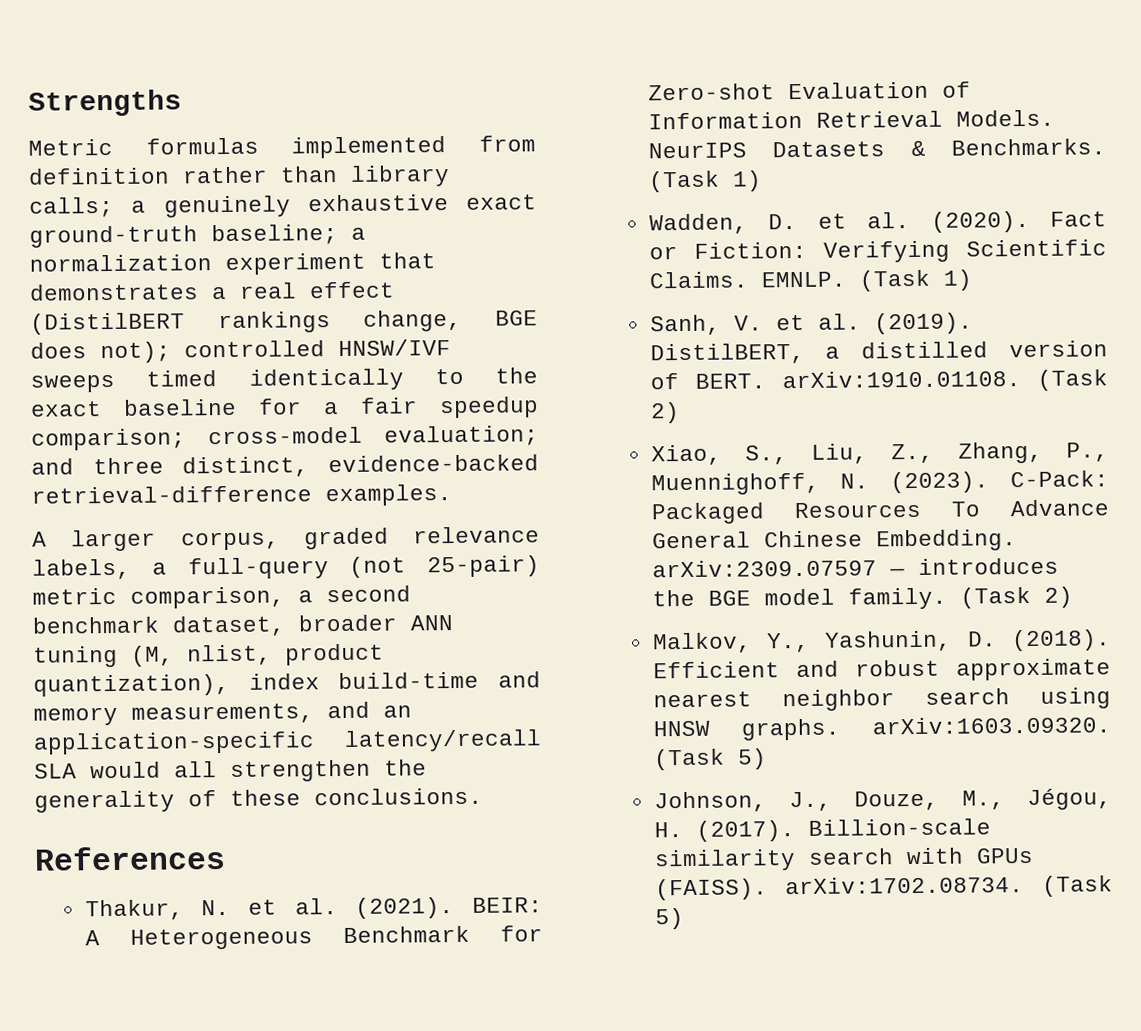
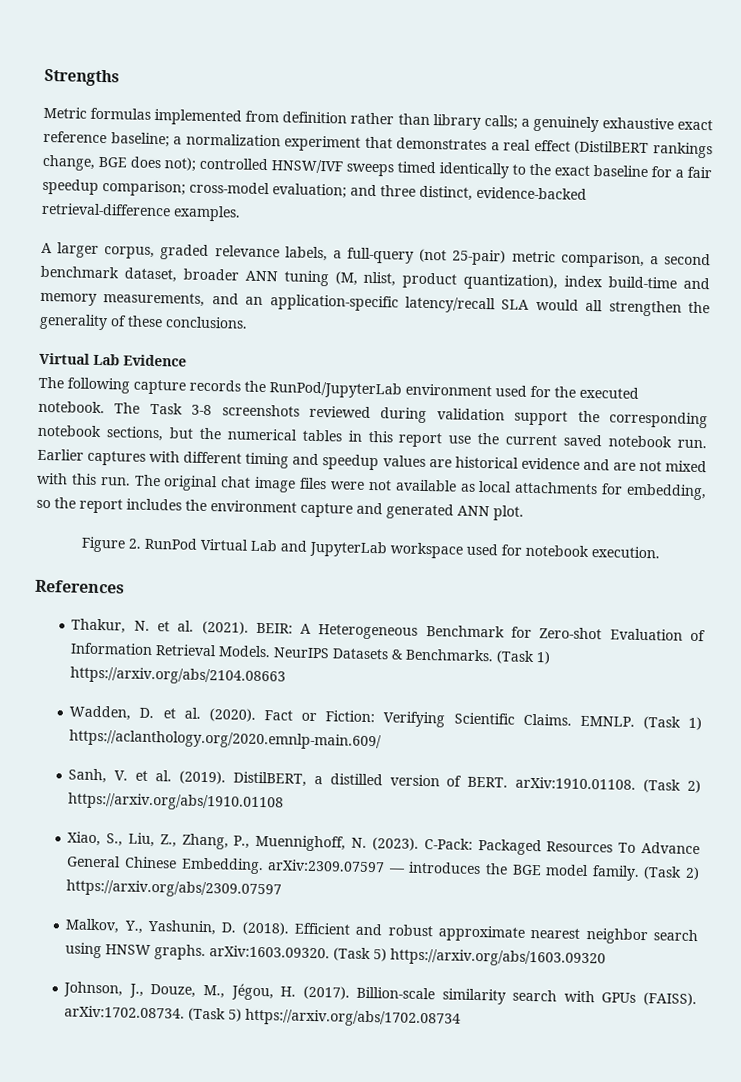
- Metric formulas implemented from definition rather than library calls; a genuinely exhaustive exact ground-truth baseline; a normalization experiment that demonstrates a real effect (DistilBERT rankings change, BGE does not); controlled HNSW/IVF sweeps timed identically to the exact baseline for a fair speedup comparison; cross-model evaluation; and three distinct, evidence-backed retrieval-difference examples.
+ Metric formulas implemented from definition rather than library calls; a genuinely exhaustive exact reference baseline; a normalization experiment that demonstrates a real effect (DistilBERT rankings change, BGE does not); controlled HNSW/IVF sweeps timed identically to the exact baseline for a fair speedup comparison; cross-model evaluation; and three distinct, evidence-backed retrieval-difference examples.
+ Virtual Lab Evidence
+ The following capture records the RunPod/JupyterLab environment used for the executed notebook. The Task 3-8 screenshots reviewed during validation support the corresponding notebook sections, but the numerical tables in this report use the current saved notebook run. Earlier captures with different timing and speedup values are historical evidence and are not mixed with this run. The original chat image files were not available as local attachments for embedding, so the report includes the environment capture and generated ANN plot.
+ Figure 2. RunPod Virtual Lab and JupyterLab workspace used for notebook execution.
- NeurIPS Datasets & Benchmarks. (Task 1)
+ NeurIPS Datasets & Benchmarks. (Task 1) https://arxiv.org/abs/2104.08663
- EMNLP. (Task 1)
+ EMNLP. (Task 1) https://aclanthology.org/2020.emnlp-main.609/
- DistilBERT, a distilled version of BERT. arXiv:1910.01108. (Task 2)
+ DistilBERT, a distilled version of BERT. arXiv:1910.01108. (Task 2) https://arxiv.org/abs/1910.01108
- C-Pack: Packaged Resources To Advance General Chinese Embedding. arXiv:2309.07597 — introduces the BGE model family. (Task 2)
+ C-Pack: Packaged Resources To Advance General Chinese Embedding. arXiv:2309.07597 — introduces the BGE model family. (Task 2) https://arxiv.org/abs/2309.07597
- Efficient and robust approximate nearest neighbor search using HNSW graphs. arXiv:1603.09320. (Task 5)
+ Efficient and robust approximate nearest neighbor search using HNSW graphs. arXiv:1603.09320. (Task 5) https://arxiv.org/abs/1603.09320
- Billion-scale similarity search with GPUs (FAISS). arXiv:1702.08734. (Task 5)
+ Billion-scale similarity search with GPUs (FAISS). arXiv:1702.08734. (Task 5) https://arxiv.org/abs/1702.08734

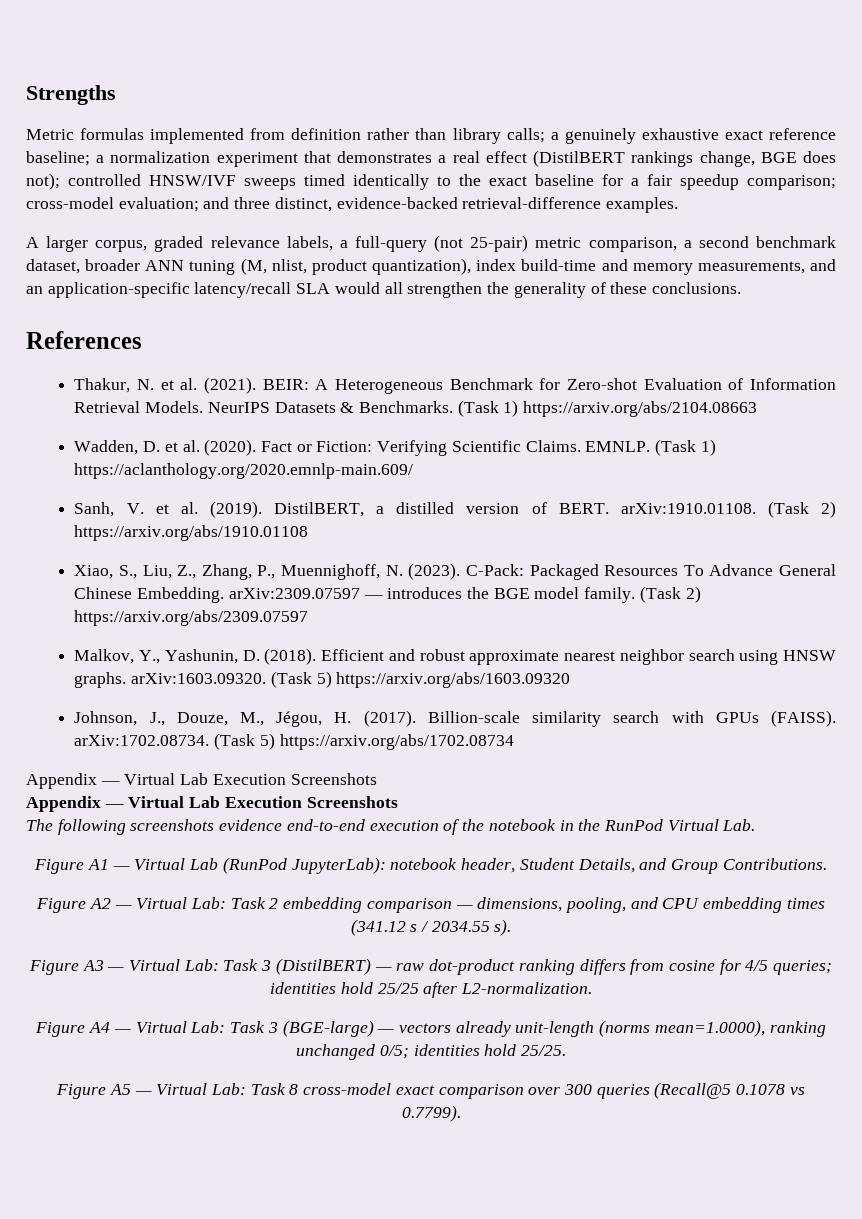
- Virtual Lab Evidence
- The following capture records the RunPod/JupyterLab environment used for the executed notebook. The Task 3-8 screenshots reviewed during validation support the corresponding notebook sections, but the numerical tables in this report use the current saved notebook run. Earlier captures with different timing and speedup values are historical evidence and are not mixed with this run. The original chat image files were not available as local attachments for embedding, so the report includes the environment capture and generated ANN plot.
- Figure 2. RunPod Virtual Lab and JupyterLab workspace used for notebook execution.
  Billion-scale similarity search with GPUs (FAISS). arXiv:1702.08734. (Task 5) https://arxiv.org/abs/1702.08734
+ Appendix — Virtual Lab Execution Screenshots
+ Appendix — Virtual Lab Execution Screenshots
+ The following screenshots evidence end-to-end execution of the notebook in the RunPod Virtual Lab.
+ Figure A1 — Virtual Lab (RunPod JupyterLab): notebook header, Student Details, and Group Contributions.
+ Figure A2 — Virtual Lab: Task 2 embedding comparison — dimensions, pooling, and CPU embedding times (341.12 s / 2034.55 s).
+ Figure A3 — Virtual Lab: Task 3 (DistilBERT) — raw dot-product ranking differs from cosine for 4/5 queries; identities hold 25/25 after L2-normalization.
+ Figure A4 — Virtual Lab: Task 3 (BGE-large) — vectors already unit-length (norms mean=1.0000), ranking unchanged 0/5; identities hold 25/25.
+ Figure A5 — Virtual Lab: Task 8 cross-model exact comparison over 300 queries (Recall@5 0.1078 vs 0.7799).

